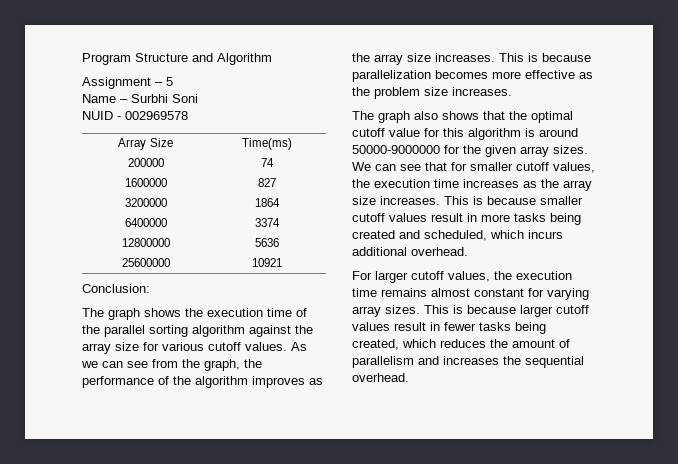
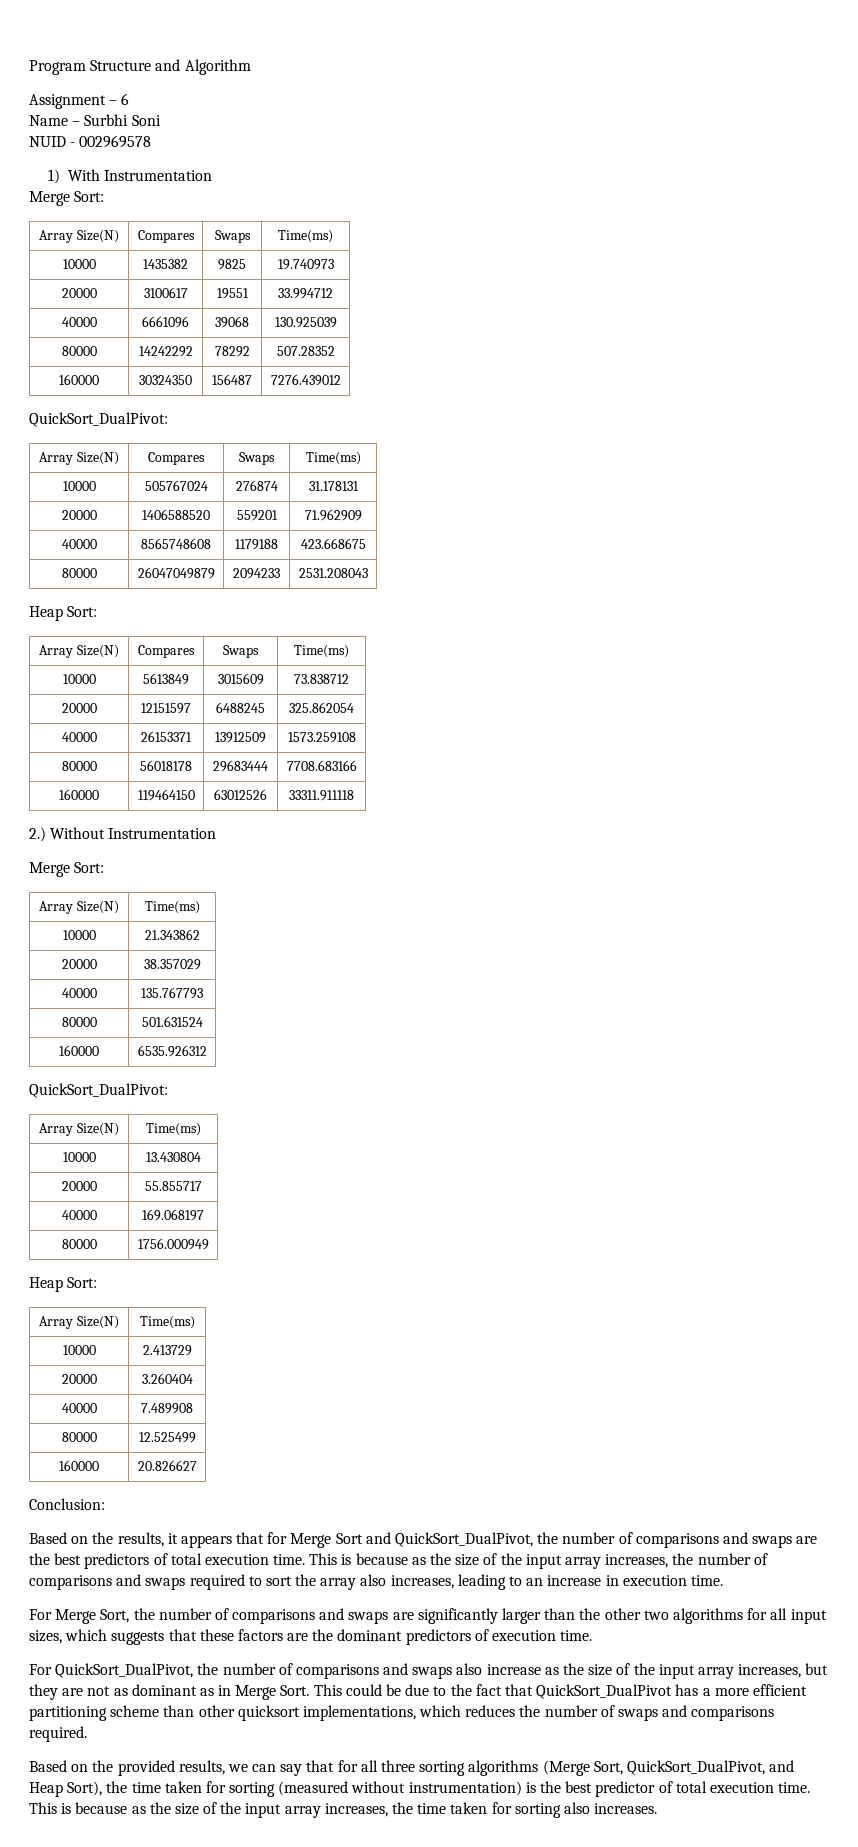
- Assignment – 5
+ Assignment – 6
- Array Size | Time(ms)
- 200000 | 74
- 1600000 | 827
- 3200000 | 1864
- 6400000 | 3374
- 12800000 | 5636
- 25600000 | 10921
+ 1) With Instrumentation
+ Merge Sort:
+ Array Size(N) | Compares | Swaps | Time(ms)
+ 10000 | 1435382 | 9825 | 19.740973
+ 20000 | 3100617 | 19551 | 33.994712
+ 40000 | 6661096 | 39068 | 130.925039
+ 80000 | 14242292 | 78292 | 507.28352
+ 160000 | 30324350 | 156487 | 7276.439012
+ QuickSort_DualPivot:
+ Array Size(N) | Compares | Swaps | Time(ms)
+ 10000 | 505767024 | 276874 | 31.178131
+ 20000 | 1406588520 | 559201 | 71.962909
+ 40000 | 8565748608 | 1179188 | 423.668675
+ 80000 | 26047049879 | 2094233 | 2531.208043
+ Heap Sort:
+ Array Size(N) | Compares | Swaps | Time(ms)
+ 10000 | 5613849 | 3015609 | 73.838712
+ 20000 | 12151597 | 6488245 | 325.862054
+ 40000 | 26153371 | 13912509 | 1573.259108
+ 80000 | 56018178 | 29683444 | 7708.683166
+ 160000 | 119464150 | 63012526 | 33311.911118
+ 2.) Without Instrumentation
+ Merge Sort:
+ Array Size(N) | Time(ms)
+ 10000 | 21.343862
+ 20000 | 38.357029
+ 40000 | 135.767793
+ 80000 | 501.631524
+ 160000 | 6535.926312
+ QuickSort_DualPivot:
+ Array Size(N) | Time(ms)
+ 10000 | 13.430804
+ 20000 | 55.855717
+ 40000 | 169.068197
+ 80000 | 1756.000949
+ Heap Sort:
+ Array Size(N) | Time(ms)
+ 10000 | 2.413729
+ 20000 | 3.260404
+ 40000 | 7.489908
+ 80000 | 12.525499
+ 160000 | 20.826627
  Conclusion:
- The graph shows the execution time of the parallel sorting algorithm against the array size for various cutoff values. As we can see from the graph, the performance of the algorithm improves as the array size increases. This is because parallelization becomes more effective as the problem size increases.
- The graph also shows that the optimal cutoff value for this algorithm is around 50000-9000000 for the given array sizes. We can see that for smaller cutoff values, the execution time increases as the array size increases. This is because smaller cutoff values result in more tasks being created and scheduled, which incurs additional overhead.
- For larger cutoff values, the execution time remains almost constant for varying array sizes. This is because larger cutoff values result in fewer tasks being created, which reduces the amount of parallelism and increases the sequential overhead.
+ Based on the results, it appears that for Merge Sort and QuickSort_DualPivot, the number of comparisons and swaps are the best predictors of total execution time. This is because as the size of the input array increases, the number of comparisons and swaps required to sort the array also increases, leading to an increase in execution time.
+ For Merge Sort, the number of comparisons and swaps are significantly larger than the other two algorithms for all input sizes, which suggests that these factors are the dominant predictors of execution time.
+ For QuickSort_DualPivot, the number of comparisons and swaps also increase as the size of the input array increases, but they are not as dominant as in Merge Sort. This could be due to the fact that QuickSort_DualPivot has a more efficient partitioning scheme than other quicksort implementations, which reduces the number of swaps and comparisons required.
+ Based on the provided results, we can say that for all three sorting algorithms (Merge Sort, QuickSort_DualPivot, and Heap Sort), the time taken for sorting (measured without instrumentation) is the best predictor of total execution time. This is because as the size of the input array increases, the time taken for sorting also increases.

